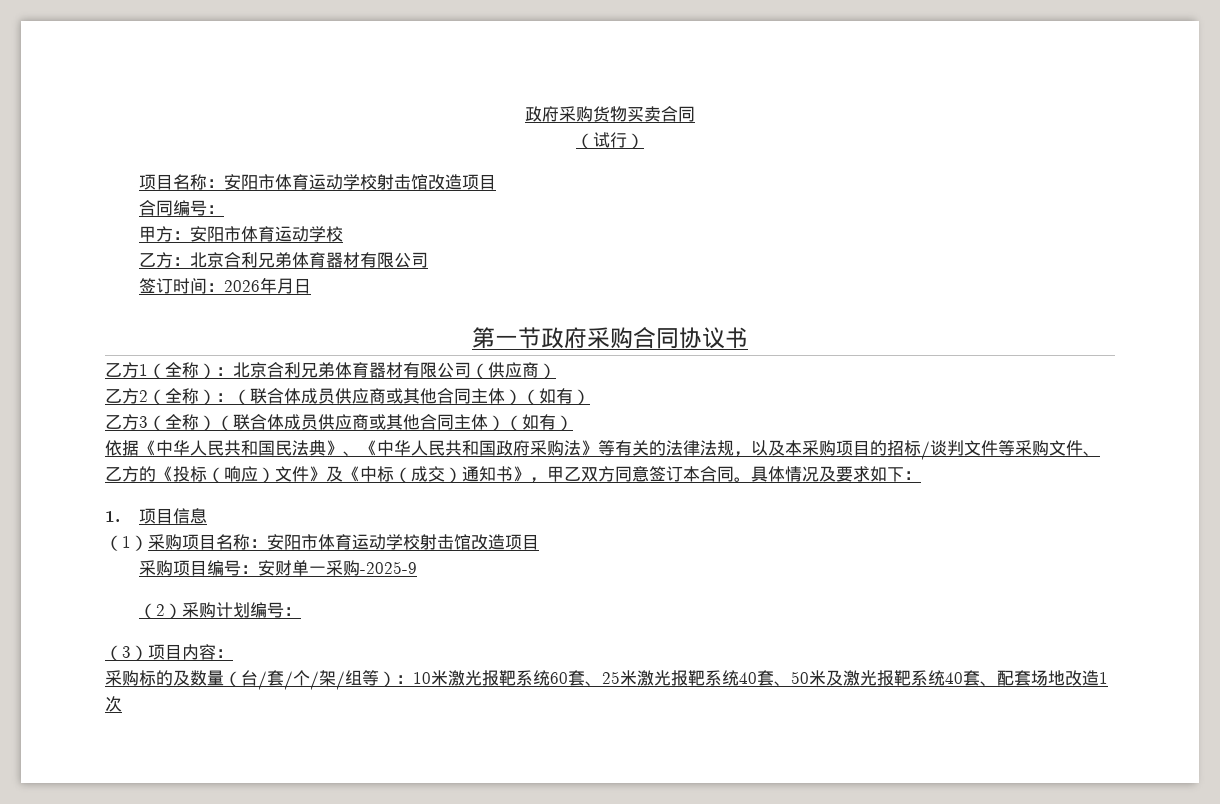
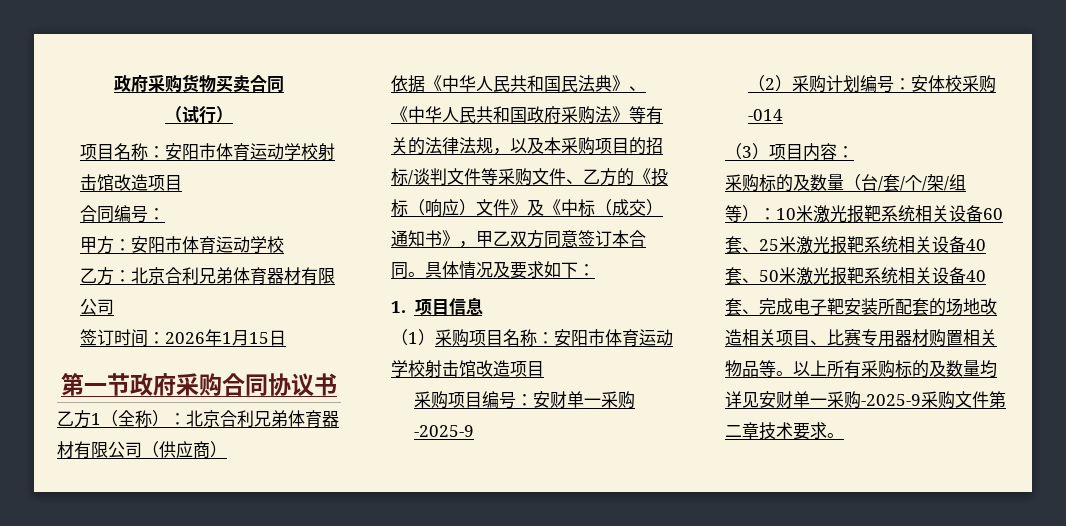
- 签订时间：2026年月日
+ 签订时间：2026年1月15日
- 乙方2（全称）：（联合体成员供应商或其他合同主体）（如有）
- 乙方3（全称）（联合体成员供应商或其他合同主体）（如有）
- （2）采购计划编号：
+ （2）采购计划编号：安体校采购-014
- 采购标的及数量（台/套/个/架/组等）：10米激光报靶系统60套、25米激光报靶系统40套、50米及激光报靶系统40套、配套场地改造1次
+ 采购标的及数量（台/套/个/架/组等）：10米激光报靶系统相关设备60套、25米激光报靶系统相关设备40套、50米激光报靶系统相关设备40套、完成电子靶安装所配套的场地改造相关项目、比赛专用器材购置相关物品等。以上所有采购标的及数量均详见安财单一采购-2025-9采购文件第二章技术要求。

